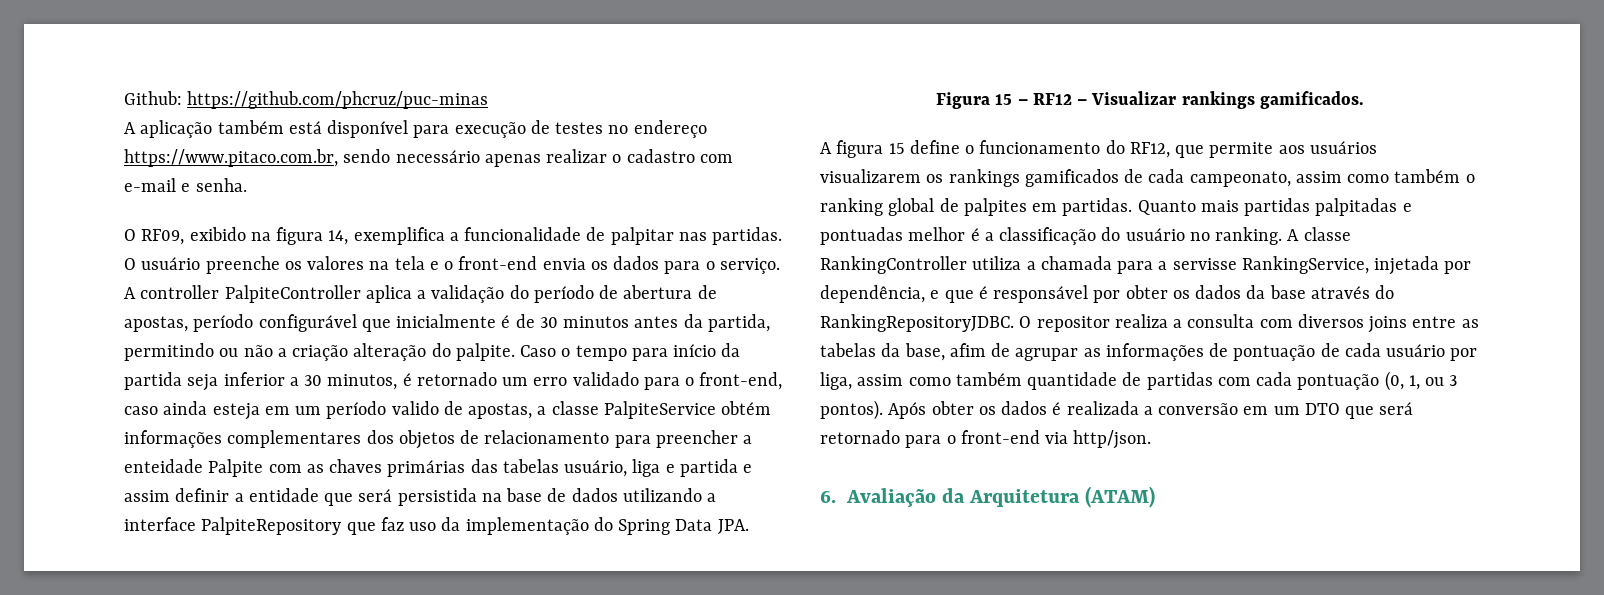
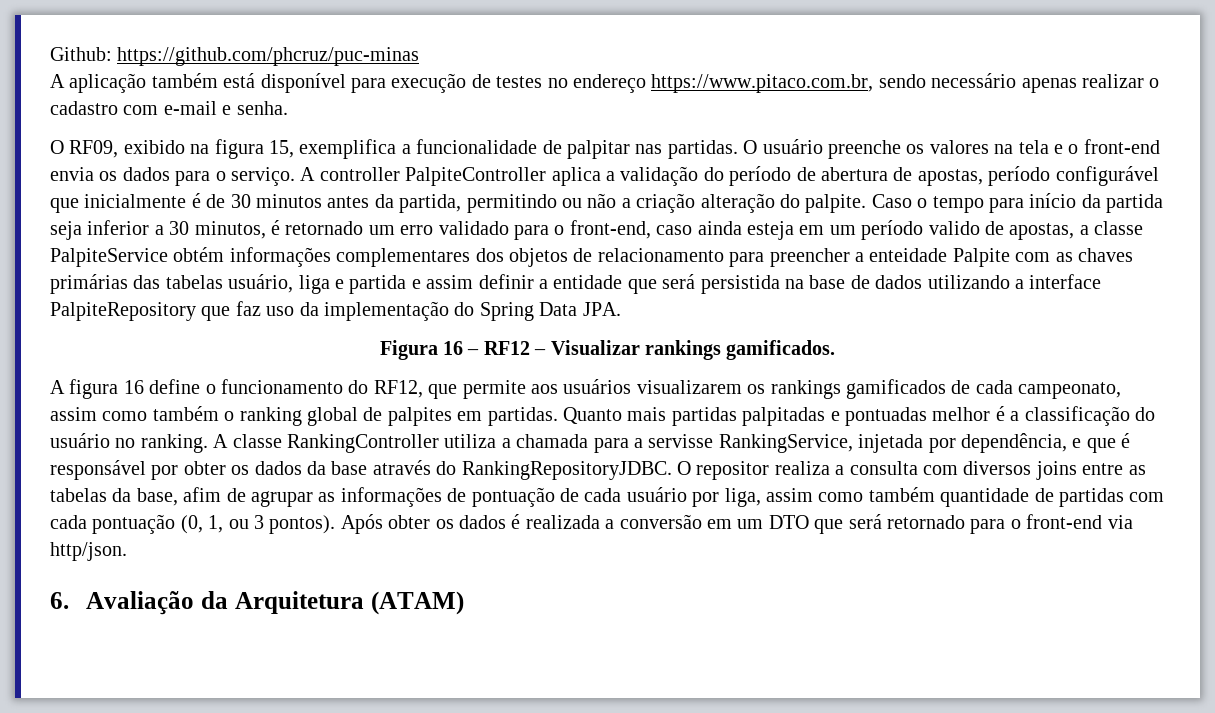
- O RF09, exibido na figura 14, exemplifica a funcionalidade de palpitar nas partidas.
+ O RF09, exibido na figura 15, exemplifica a funcionalidade de palpitar nas partidas.
- Figura 15 – RF12 – Visualizar rankings gamificados.
+ Figura 16 – RF12 – Visualizar rankings gamificados.
- A figura 15 define o funcionamento do RF12, que permite aos usuários visualizarem os rankings gamificados de cada campeonato, assim como também o ranking global de palpites em partidas.
+ A figura 16 define o funcionamento do RF12, que permite aos usuários visualizarem os rankings gamificados de cada campeonato, assim como também o ranking global de palpites em partidas.

